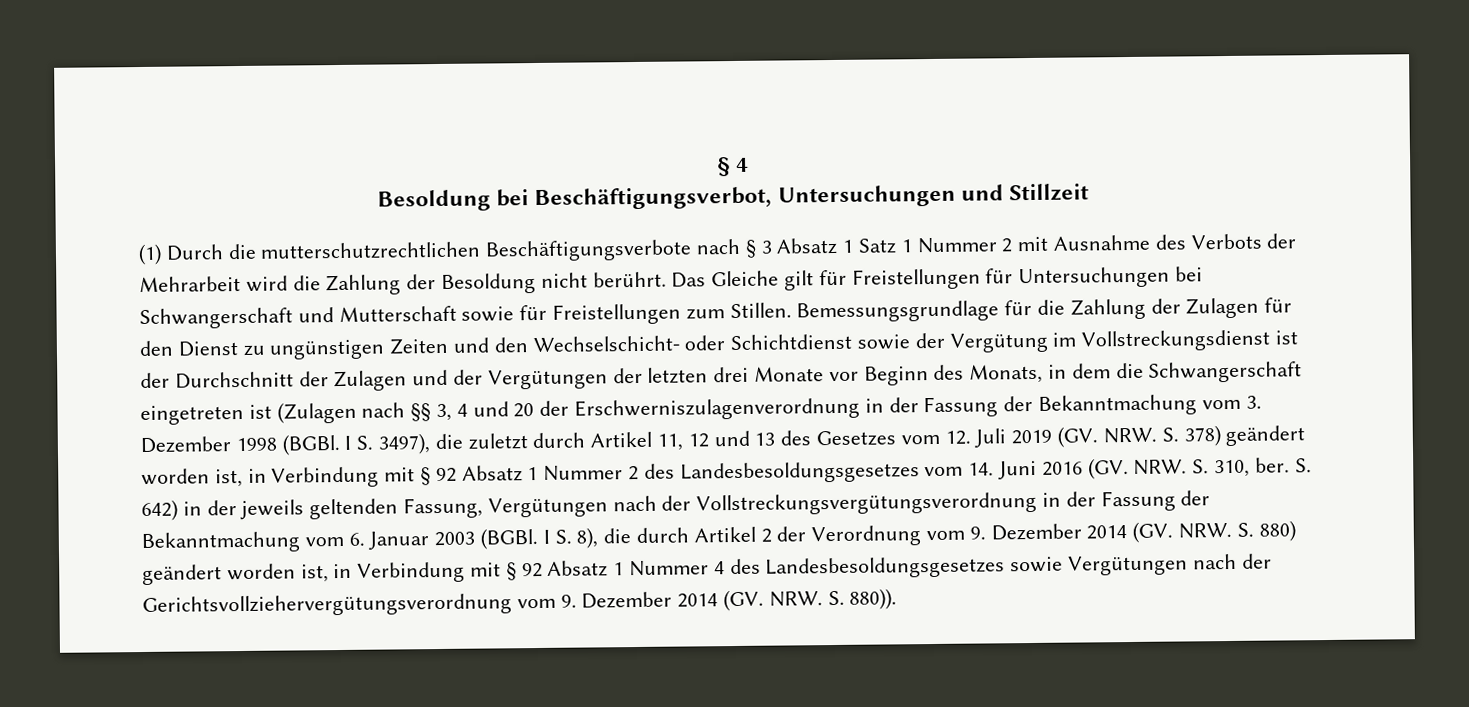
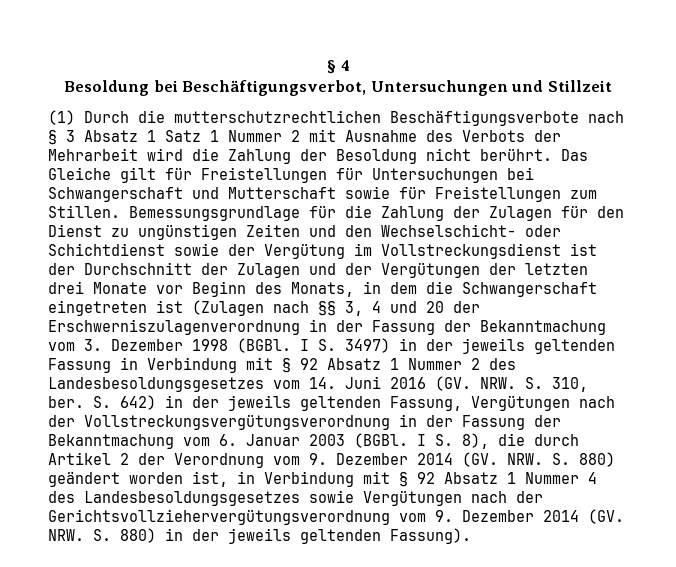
- I S. 3497), die zuletzt durch Artikel 11, 12 und 13 des Gesetzes vom 12. Juli 2019 (GV. NRW. S. 378) geändert worden ist, in Verbindung mit § 92 Absatz 1 Nummer 2 des Landesbesoldungsgesetzes vom 14. Juni 2016 (GV. NRW. S. 310, ber.
+ I S. 3497) in der jeweils geltenden Fassung in Verbindung mit § 92 Absatz 1 Nummer 2 des Landesbesoldungsgesetzes vom 14. Juni 2016 (GV. NRW. S. 310, ber.
- I S. 8), die durch Artikel 2 der Verordnung vom 9. Dezember 2014 (GV. NRW. S. 880) geändert worden ist, in Verbindung mit § 92 Absatz 1 Nummer 4 des Landesbesoldungsgesetzes sowie Vergütungen nach der Gerichtsvollziehervergütungsverordnung vom 9. Dezember 2014 (GV. NRW. S. 880)).
+ I S. 8), die durch Artikel 2 der Verordnung vom 9. Dezember 2014 (GV. NRW. S. 880) geändert worden ist, in Verbindung mit § 92 Absatz 1 Nummer 4 des Landesbesoldungsgesetzes sowie Vergütungen nach der Gerichtsvollziehervergütungsverordnung vom 9. Dezember 2014 (GV. NRW. S. 880) in der jeweils geltenden Fassung).

